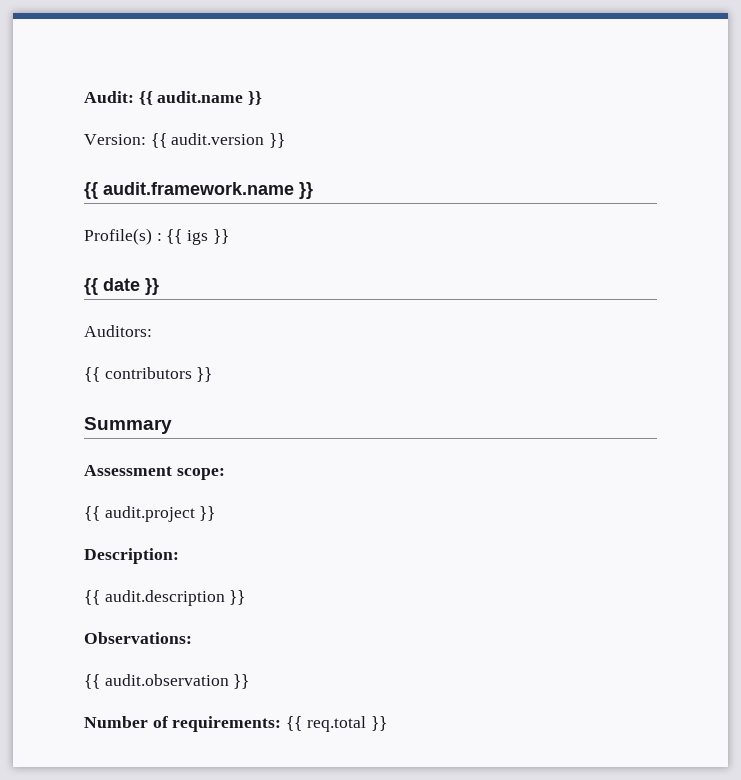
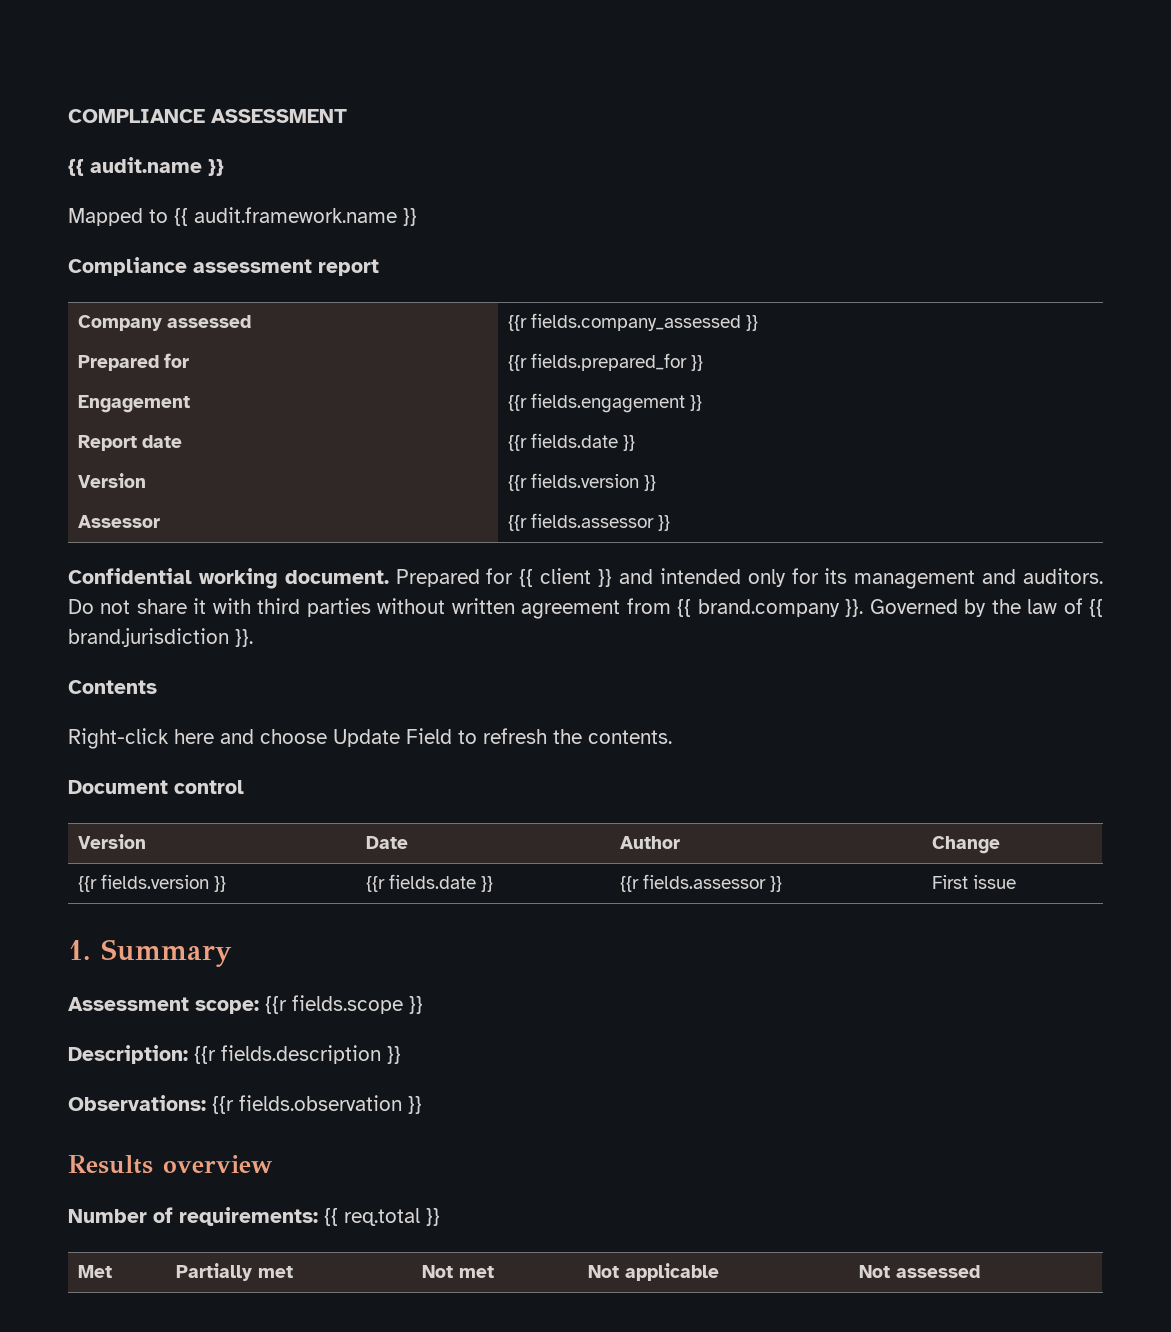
- Audit: {{ audit.name }}
+ COMPLIANCE ASSESSMENT
+ {{ audit.name }}
- Version: {{ audit.version }}
- {{ audit.framework.name }}
+ Mapped to {{ audit.framework.name }}
- Profile(s) : {{ igs }}
- {{ date }}
- Auditors:
- {{ contributors }}
- Summary
+ Compliance assessment report
+ Company assessed | {{r fields.company_assessed }}
+ Prepared for | {{r fields.prepared_for }}
+ Engagement | {{r fields.engagement }}
+ Report date | {{r fields.date }}
+ Version | {{r fields.version }}
+ Assessor | {{r fields.assessor }}
+ Confidential working document. Prepared for {{ client }} and intended only for its management and auditors. Do not share it with third parties without written agreement from {{ brand.company }}. Governed by the law of {{ brand.jurisdiction }}.
+ Contents
+ Right-click here and choose Update Field to refresh the contents.
+ Document control
+ Version | Date | Author | Change
+ {{r fields.version }} | {{r fields.date }} | {{r fields.assessor }} | First issue
+ 1. Summary
- Assessment scope:
- {{ audit.project }}
+ Assessment scope: {{r fields.scope }}
- Description:
- {{ audit.description }}
+ Description: {{r fields.description }}
- Observations:
- {{ audit.observation }}
+ Observations: {{r fields.observation }}
+ Results overview
+ Met | Partially met | Not met | Not applicable | Not assessed

